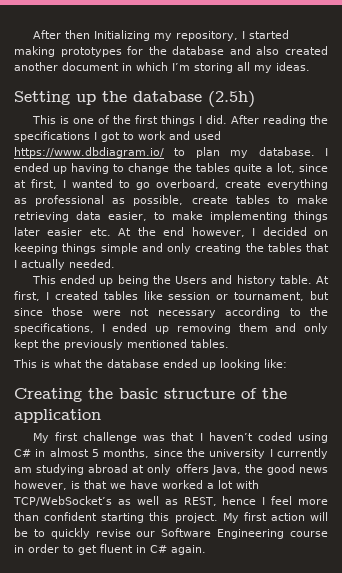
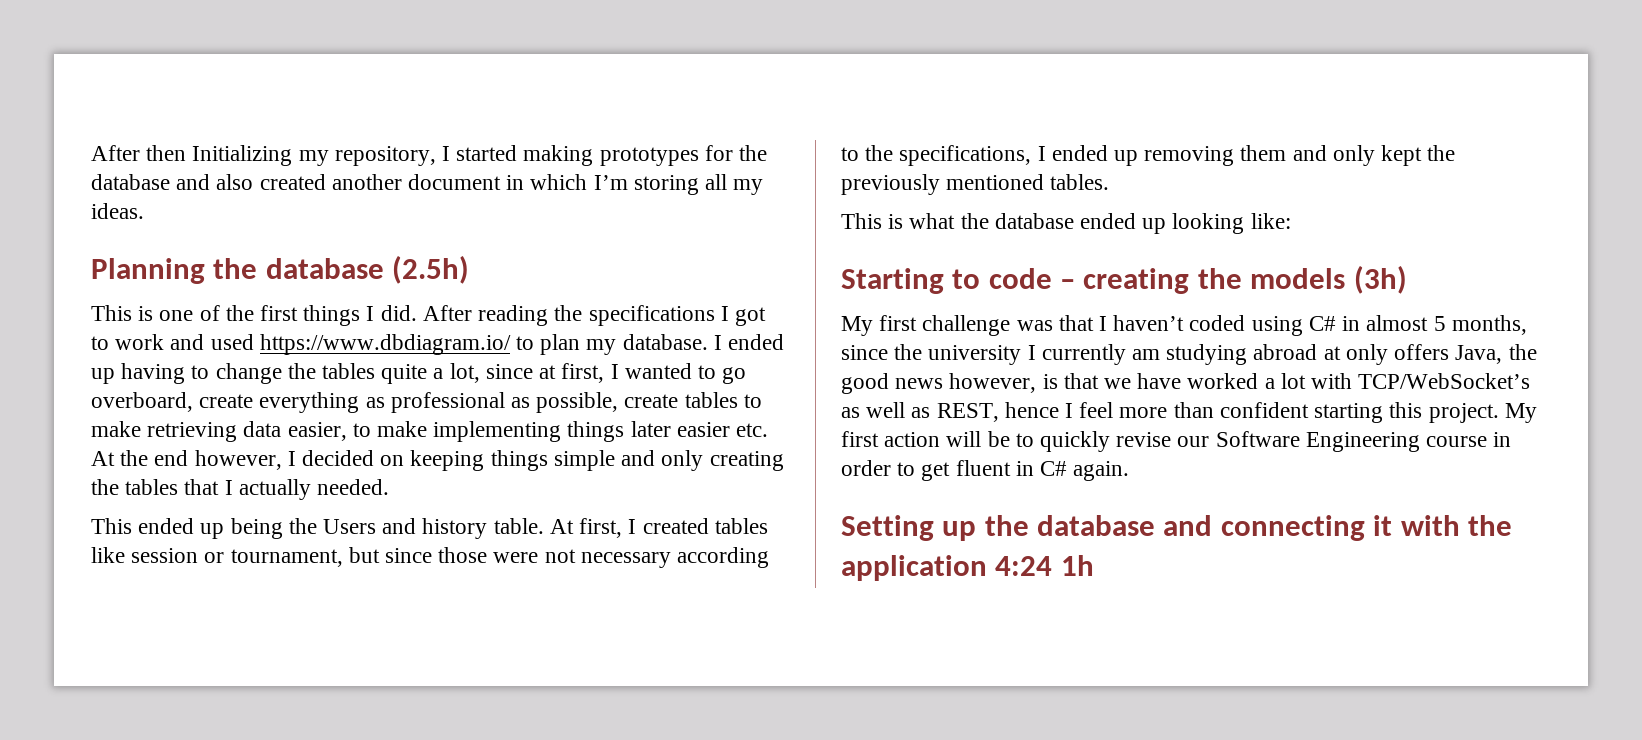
- Setting up the database (2.5h)
+ Planning the database (2.5h)
- Creating the basic structure of the application
+ Starting to code – creating the models (3h)
+ Setting up the database and connecting it with the application 4:24 1h

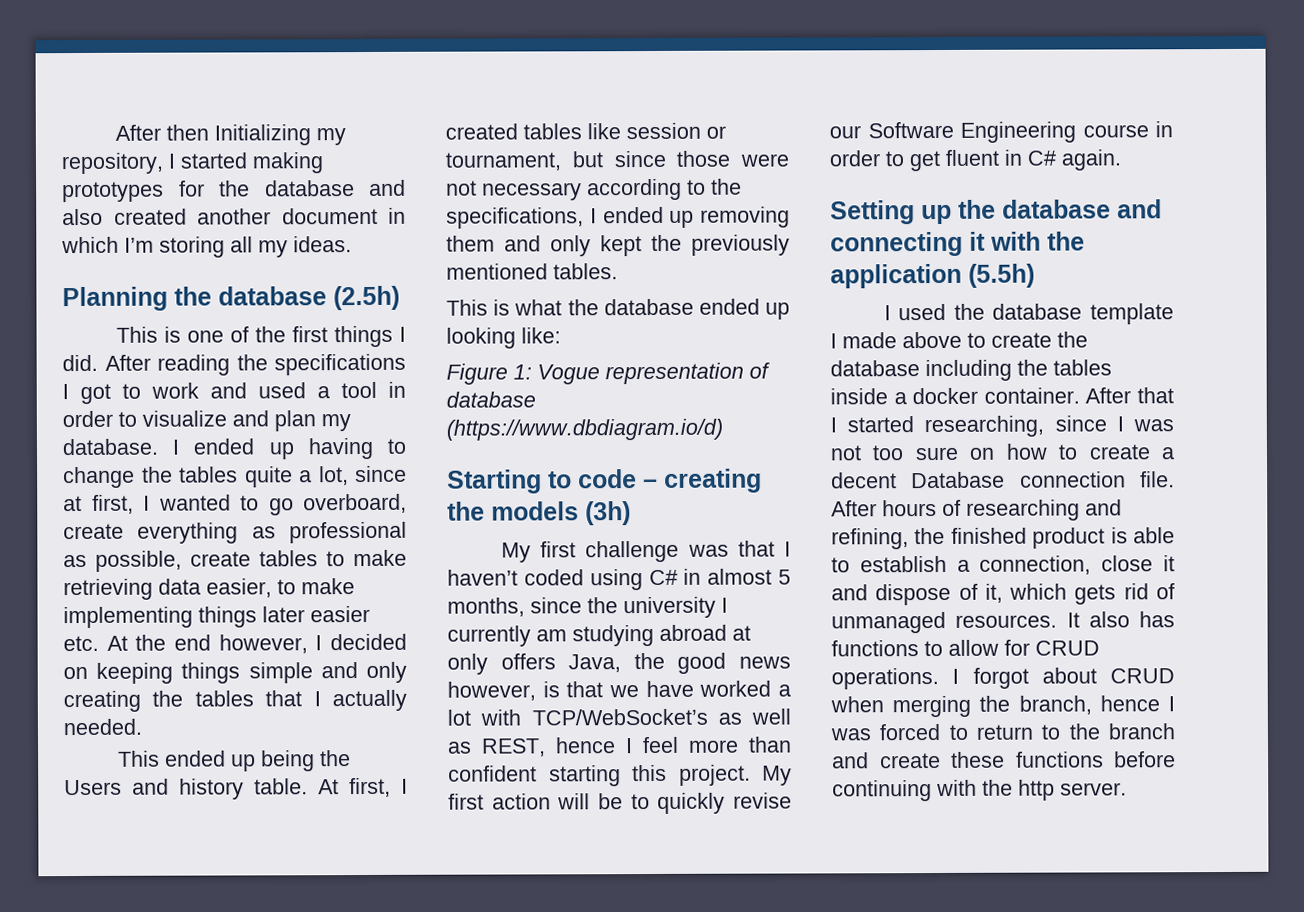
- After reading the specifications I got to work and used https://www.dbdiagram.io/ to plan my database.
+ After reading the specifications I got to work and used a tool in order to visualize and plan my database.
+ Figure 1: Vogue representation of database (https://www.dbdiagram.io/d)
- Setting up the database and connecting it with the application 4:24 1h
+ Setting up the database and connecting it with the application (5.5h)
+ I used the database template I made above to create the database including the tables inside a docker container. After that I started researching, since I was not too sure on how to create a decent Database connection file. After hours of researching and refining, the finished product is able to establish a connection, close it and dispose of it, which gets rid of unmanaged resources. It also has functions to allow for CRUD operations. I forgot about CRUD when merging the branch, hence I was forced to return to the branch and create these functions before continuing with the http server.

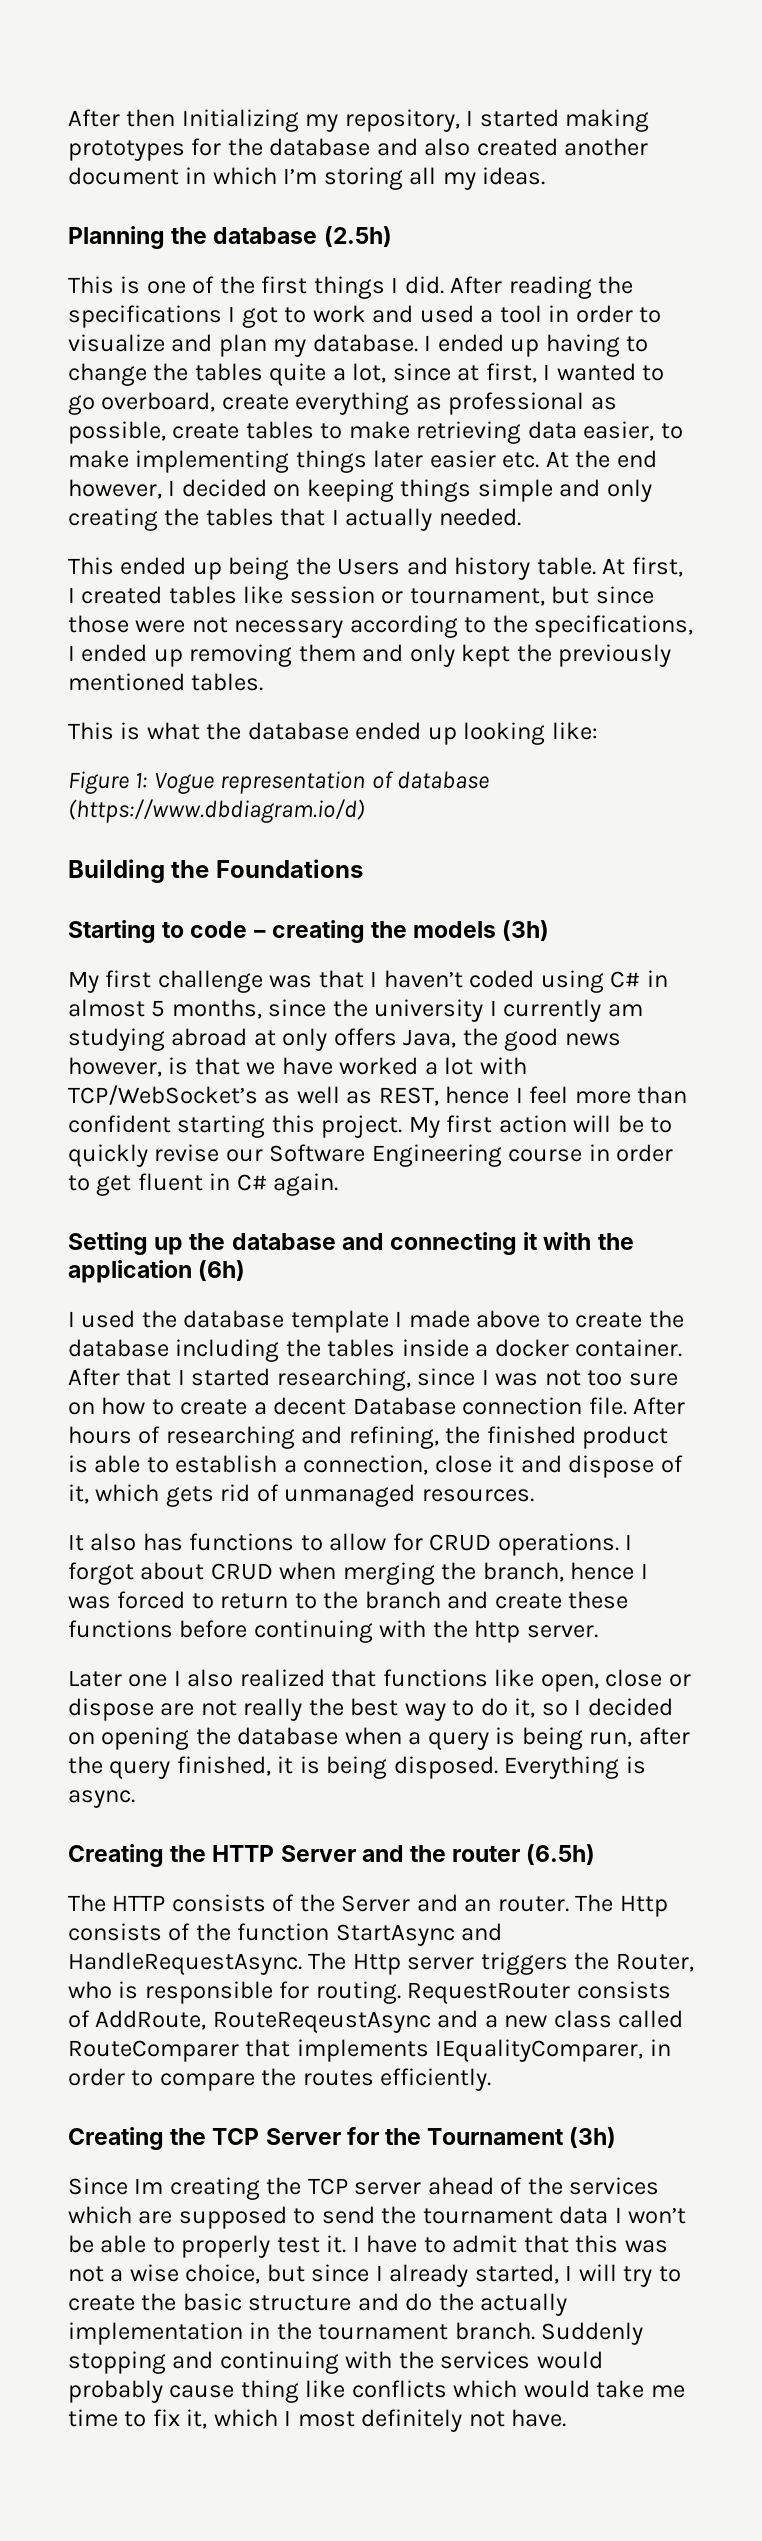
+ Building the Foundations
- Setting up the database and connecting it with the application (5.5h)
+ Setting up the database and connecting it with the application (6h)
- After hours of researching and refining, the finished product is able to establish a connection, close it and dispose of it, which gets rid of unmanaged resources. It also has functions to allow for CRUD operations.
+ After hours of researching and refining, the finished product is able to establish a connection, close it and dispose of it, which gets rid of unmanaged resources.
+ It also has functions to allow for CRUD operations.
+ Later one I also realized that functions like open, close or dispose are not really the best way to do it, so I decided on opening the database when a query is being run, after the query finished, it is being disposed. Everything is async.
+ Creating the HTTP Server and the router (6.5h)
+ The HTTP consists of the Server and an router. The Http consists of the function StartAsync and HandleRequestAsync. The Http server triggers the Router, who is responsible for routing. RequestRouter consists of AddRoute, RouteReqeustAsync and a new class called RouteComparer that implements IEqualityComparer, in order to compare the routes efficiently.
+ Creating the TCP Server for the Tournament (3h)
+ Since Im creating the TCP server ahead of the services which are supposed to send the tournament data I won’t be able to properly test it. I have to admit that this was not a wise choice, but since I already started, I will try to create the basic structure and do the actually implementation in the tournament branch. Suddenly stopping and continuing with the services would probably cause thing like conflicts which would take me time to fix it, which I most definitely not have.

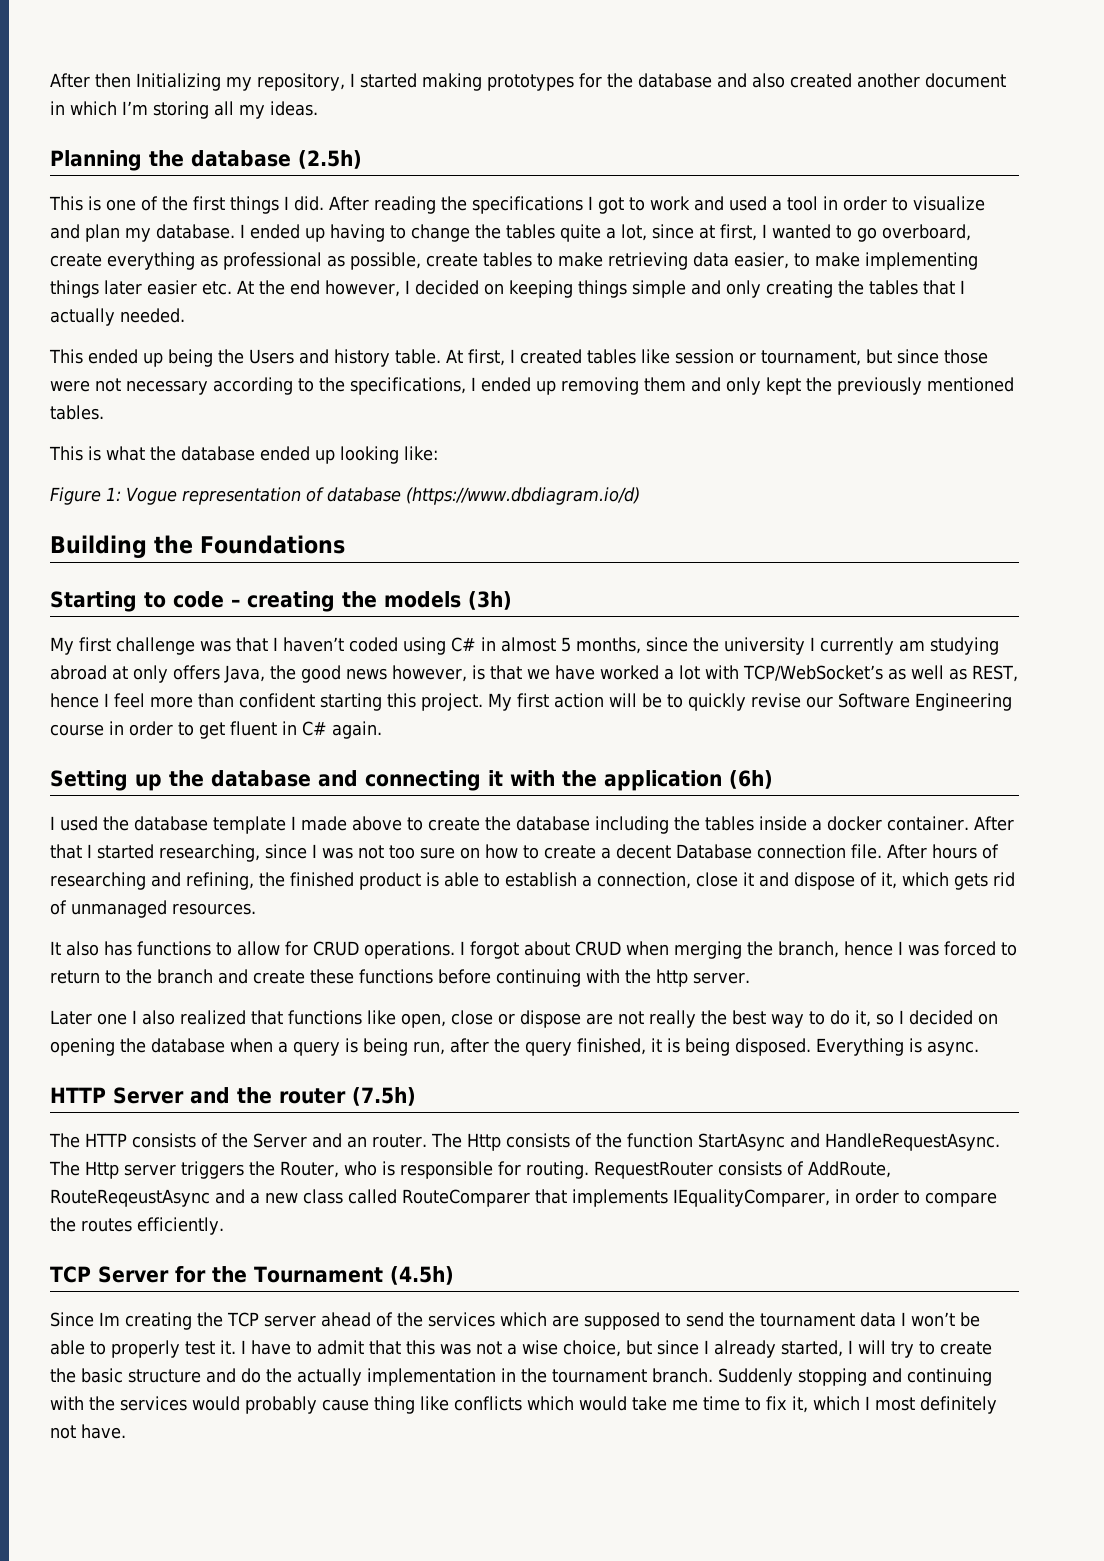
- Creating the HTTP Server and the router (6.5h)
+ HTTP Server and the router (7.5h)
- Creating the TCP Server for the Tournament (3h)
+ TCP Server for the Tournament (4.5h)

